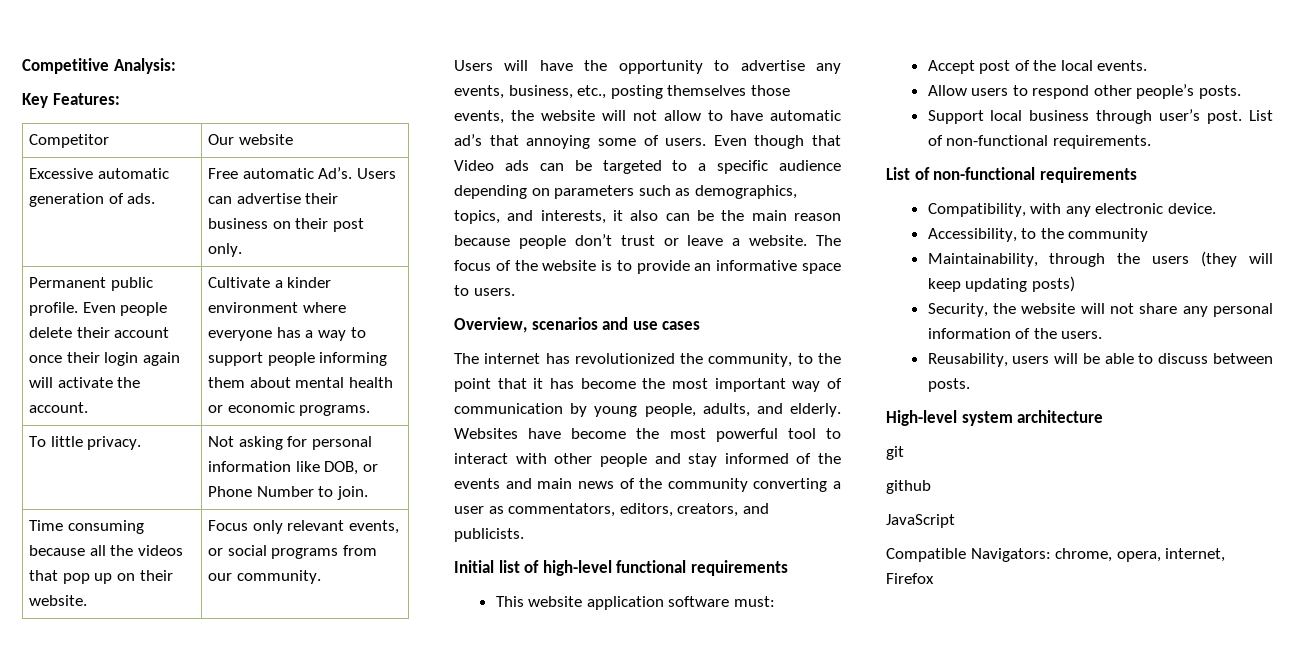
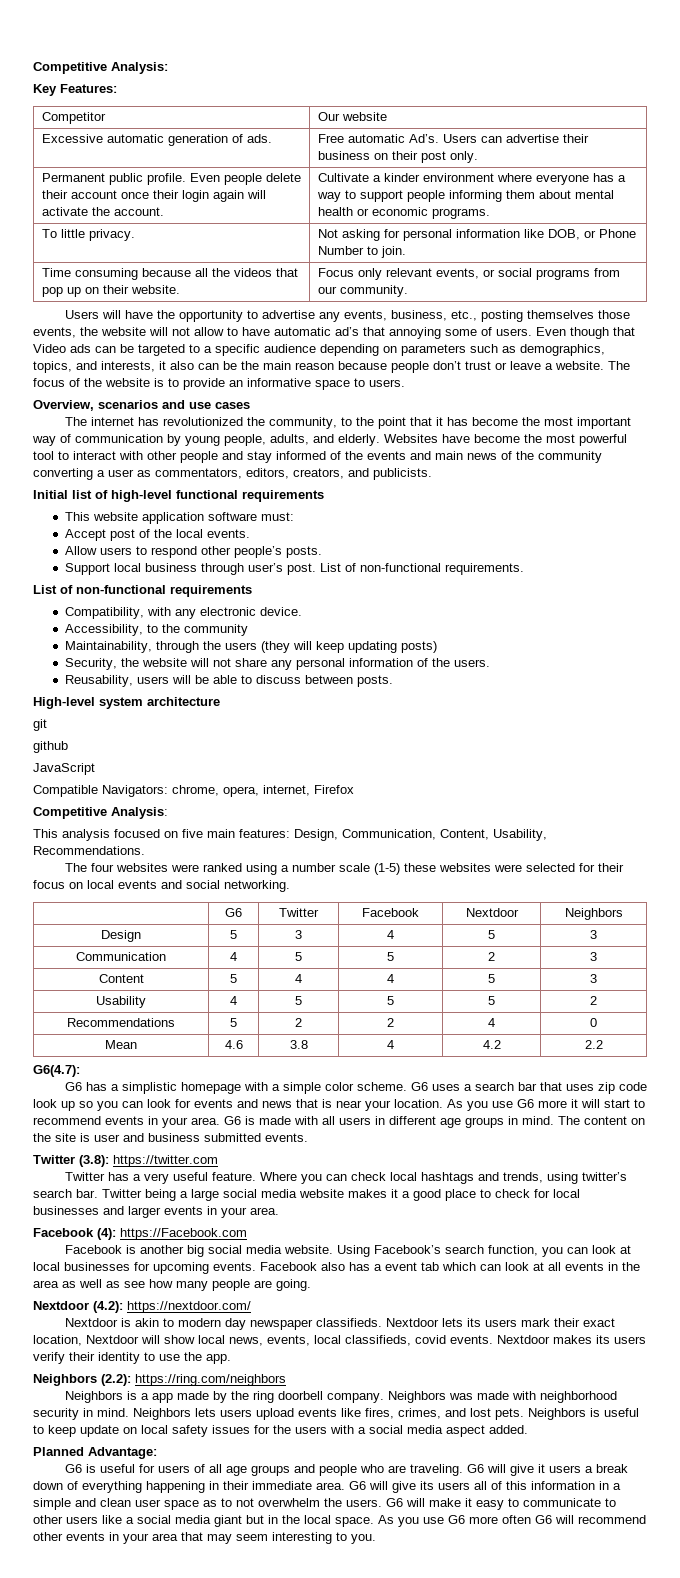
  Compatible Navigators: chrome, opera, internet, Firefox
+ Competitive Analysis:
+ This analysis focused on five main features: Design, Communication, Content, Usability, Recommendations.
+ The four websites were ranked using a number scale (1-5) these websites were selected for their focus on local events and social networking.
+ | G6 | Twitter | Facebook | Nextdoor | Neighbors
+ Design | 5 | 3 | 4 | 5 | 3
+ Communication | 4 | 5 | 5 | 2 | 3
+ Content | 5 | 4 | 4 | 5 | 3
+ Usability | 4 | 5 | 5 | 5 | 2
+ Recommendations | 5 | 2 | 2 | 4 | 0
+ Mean | 4.6 | 3.8 | 4 | 4.2 | 2.2
+ G6(4.7):
+ G6 has a simplistic homepage with a simple color scheme. G6 uses a search bar that uses zip code look up so you can look for events and news that is near your location. As you use G6 more it will start to recommend events in your area. G6 is made with all users in different age groups in mind. The content on the site is user and business submitted events.
+ Twitter (3.8): https://twitter.com
+ Twitter has a very useful feature. Where you can check local hashtags and trends, using twitter’s search bar. Twitter being a large social media website makes it a good place to check for local businesses and larger events in your area.
+ Facebook (4): https://Facebook.com
+ Facebook is another big social media website. Using Facebook’s search function, you can look at local businesses for upcoming events. Facebook also has a event tab which can look at all events in the area as well as see how many people are going.
+ Nextdoor (4.2): https://nextdoor.com/
+ Nextdoor is akin to modern day newspaper classifieds. Nextdoor lets its users mark their exact location, Nextdoor will show local news, events, local classifieds, covid events. Nextdoor makes its users verify their identity to use the app.
+ Neighbors (2.2): https://ring.com/neighbors
+ Neighbors is a app made by the ring doorbell company. Neighbors was made with neighborhood security in mind. Neighbors lets users upload events like fires, crimes, and lost pets. Neighbors is useful to keep update on local safety issues for the users with a social media aspect added.
+ Planned Advantage:
+ G6 is useful for users of all age groups and people who are traveling. G6 will give it users a break down of everything happening in their immediate area. G6 will give its users all of this information in a simple and clean user space as to not overwhelm the users. G6 will make it easy to communicate to other users like a social media giant but in the local space. As you use G6 more often G6 will recommend other events in your area that may seem interesting to you.

